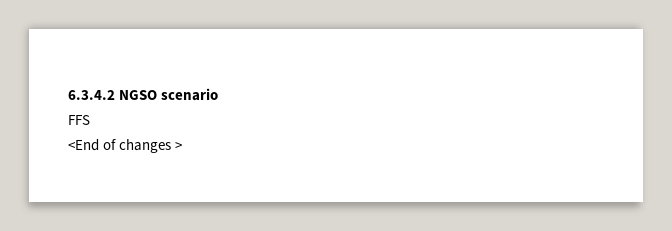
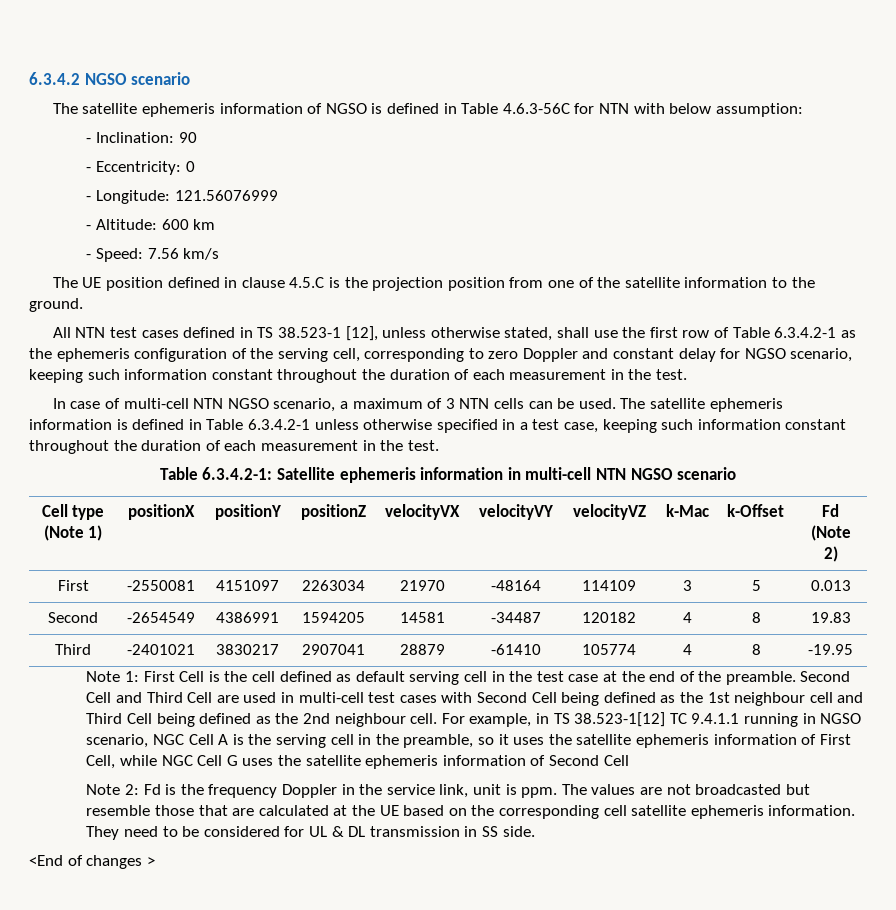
- FFS
+ The satellite ephemeris information of NGSO is defined in Table 4.6.3-56C for NTN with below assumption:
+ - Inclination: 90
+ - Eccentricity: 0
+ - Longitude: 121.56076999
+ - Altitude: 600 km
+ - Speed: 7.56 km/s
+ The UE position defined in clause 4.5.C is the projection position from one of the satellite information to the ground.
+ All NTN test cases defined in TS 38.523-1 [12], unless otherwise stated, shall use the first row of Table 6.3.4.2-1 as the ephemeris configuration of the serving cell, corresponding to zero Doppler and constant delay for NGSO scenario, keeping such information constant throughout the duration of each measurement in the test.
+ In case of multi-cell NTN NGSO scenario, a maximum of 3 NTN cells can be used. The satellite ephemeris information is defined in Table 6.3.4.2-1 unless otherwise specified in a test case, keeping such information constant throughout the duration of each measurement in the test.
+ Table 6.3.4.2-1: Satellite ephemeris information in multi-cell NTN NGSO scenario
+ Cell type (Note 1) | positionX | positionY | positionZ | velocityVX | velocityVY | velocityVZ | k-Mac | k-Offset | Fd (Note 2)
+ First | -2550081 | 4151097 | 2263034 | 21970 | -48164 | 114109 | 3 | 5 | 0.013
+ Second | -2654549 | 4386991 | 1594205 | 14581 | -34487 | 120182 | 4 | 8 | 19.83
+ Third | -2401021 | 3830217 | 2907041 | 28879 | -61410 | 105774 | 4 | 8 | -19.95
+ Note 1: First Cell is the cell defined as default serving cell in the test case at the end of the preamble. Second Cell and Third Cell are used in multi-cell test cases with Second Cell being defined as the 1st neighbour cell and Third Cell being defined as the 2nd neighbour cell. For example, in TS 38.523-1[12] TC 9.4.1.1 running in NGSO scenario, NGC Cell A is the serving cell in the preamble, so it uses the satellite ephemeris information of First Cell, while NGC Cell G uses the satellite ephemeris information of Second Cell
+ Note 2: Fd is the frequency Doppler in the service link, unit is ppm. The values are not broadcasted but resemble those that are calculated at the UE based on the corresponding cell satellite ephemeris information. They need to be considered for UL & DL transmission in SS side.

